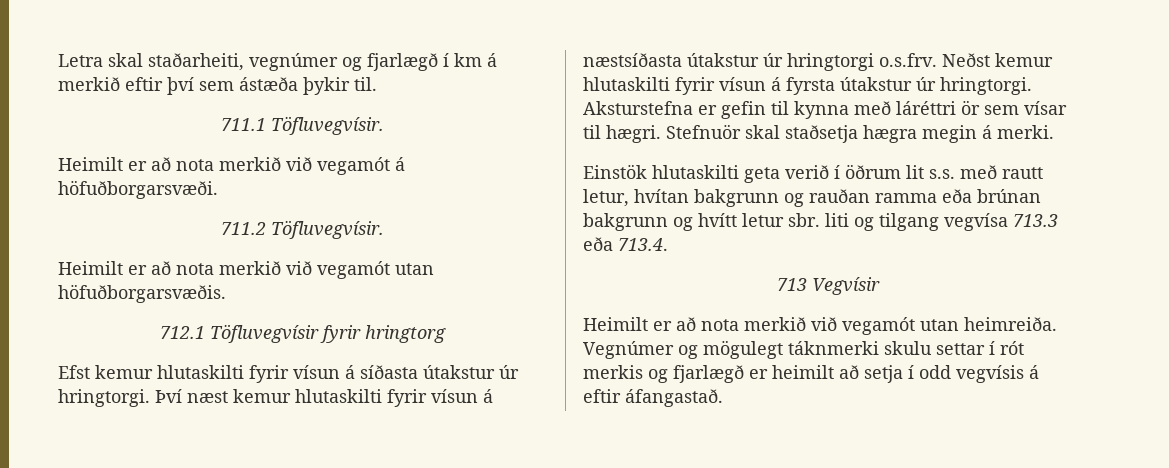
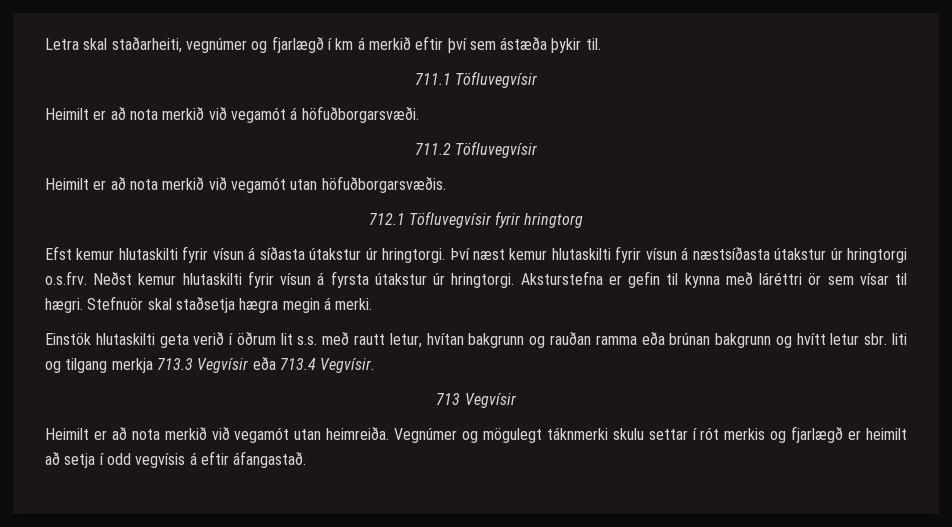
- 711.1 Töfluvegvísir.
+ 711.1 Töfluvegvísir
- 711.2 Töfluvegvísir.
+ 711.2 Töfluvegvísir
- Einstök hlutaskilti geta verið í öðrum lit s.s. með rautt letur, hvítan bakgrunn og rauðan ramma eða brúnan bakgrunn og hvítt letur sbr. liti og tilgang vegvísa 713.3 eða 713.4.
+ Einstök hlutaskilti geta verið í öðrum lit s.s. með rautt letur, hvítan bakgrunn og rauðan ramma eða brúnan bakgrunn og hvítt letur sbr. liti og tilgang merkja 713.3 Vegvísir eða 713.4 Vegvísir.

